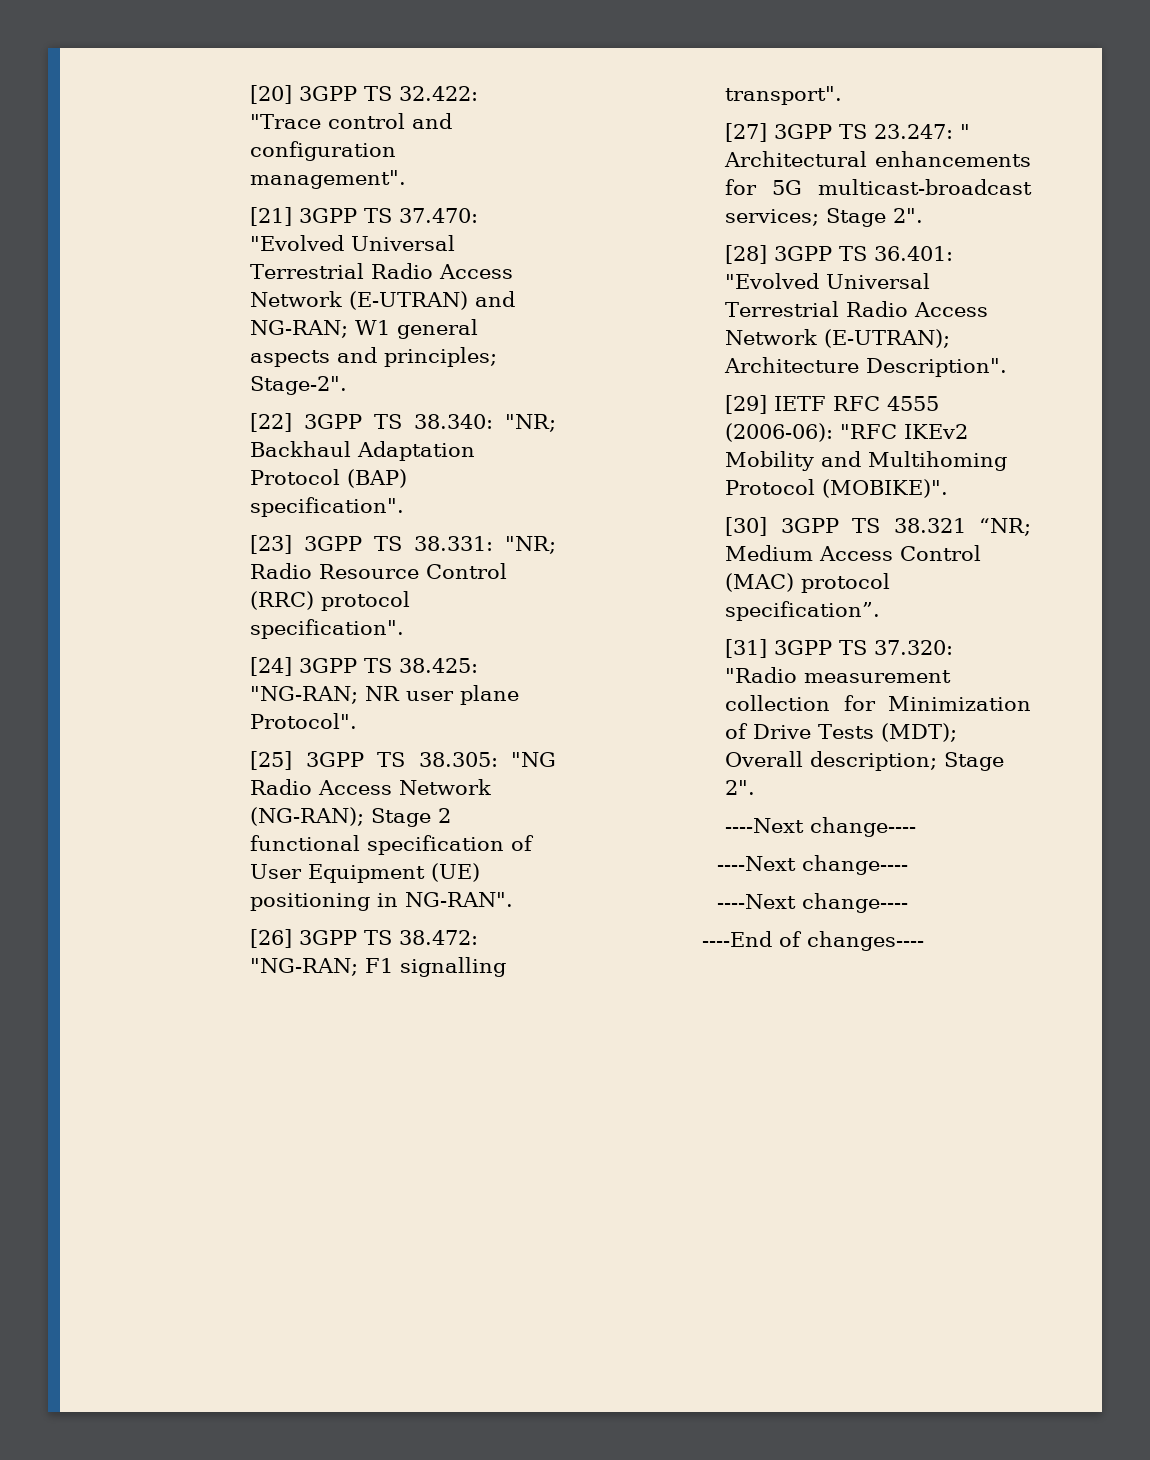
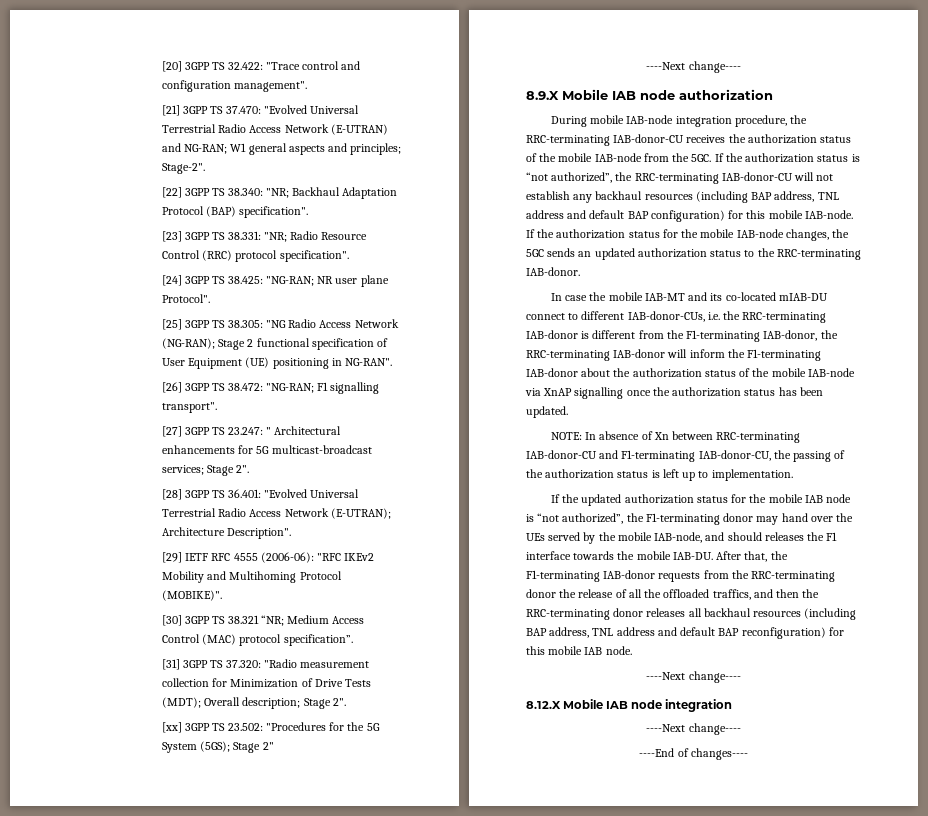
  [31] 3GPP TS 37.320: "Radio measurement collection for Minimization of Drive Tests (MDT); Overall description; Stage 2".
+ [xx] 3GPP TS 23.502: "Procedures for the 5G System (5GS); Stage 2"
  ----Next change----
+ 8.9.X Mobile IAB node authorization
+ During mobile IAB-node integration procedure, the RRC-terminating IAB-donor-CU receives the authorization status of the mobile IAB-node from the 5GC. If the authorization status is “not authorized”, the RRC-terminating IAB-donor-CU will not establish any backhaul resources (including BAP address, TNL address and default BAP configuration) for this mobile IAB-node. If the authorization status for the mobile IAB-node changes, the 5GC sends an updated authorization status to the RRC-terminating IAB-donor.
+ In case the mobile IAB-MT and its co-located mIAB-DU connect to different IAB-donor-CUs, i.e. the RRC-terminating IAB-donor is different from the F1-terminating IAB-donor, the RRC-terminating IAB-donor will inform the F1-terminating IAB-donor about the authorization status of the mobile IAB-node via XnAP signalling once the authorization status has been updated.
+ NOTE: In absence of Xn between RRC-terminating IAB-donor-CU and F1-terminating IAB-donor-CU, the passing of the authorization status is left up to implementation.
+ If the updated authorization status for the mobile IAB node is “not authorized”, the F1-terminating donor may hand over the UEs served by the mobile IAB-node, and should releases the F1 interface towards the mobile IAB-DU. After that, the F1-terminating IAB-donor requests from the RRC-terminating donor the release of all the offloaded traffics, and then the RRC-terminating donor releases all backhaul resources (including BAP address, TNL address and default BAP reconfiguration) for this mobile IAB node.
  ----Next change----
+ 8.12.X Mobile IAB node integration

